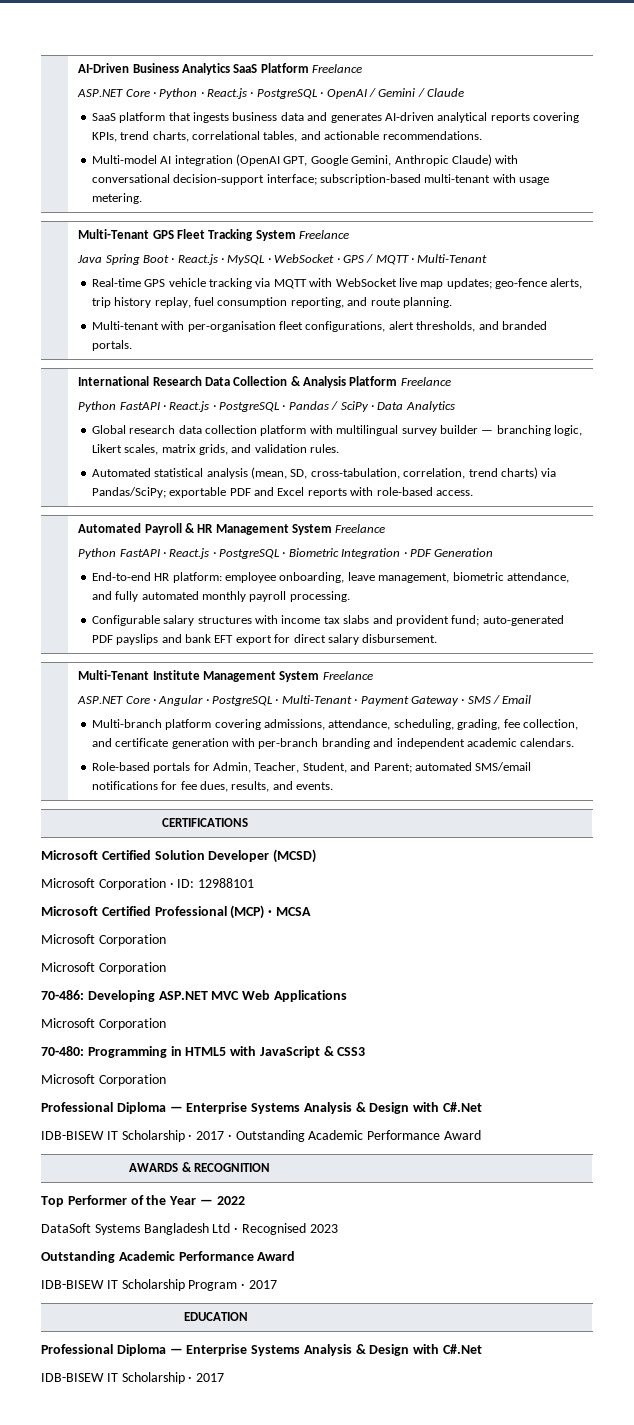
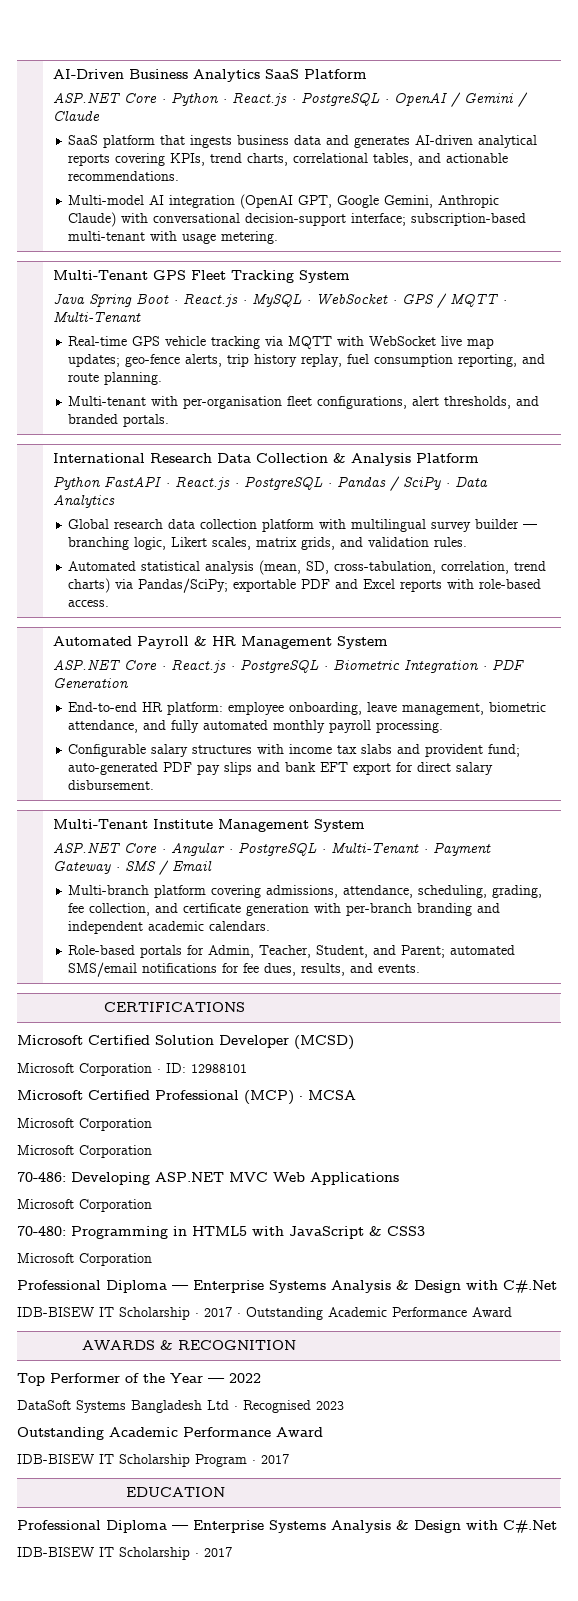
- AI-Driven Business Analytics SaaS Platform Freelance
+ AI-Driven Business Analytics SaaS Platform
- Multi-Tenant GPS Fleet Tracking System Freelance
+ Multi-Tenant GPS Fleet Tracking System
- International Research Data Collection & Analysis Platform Freelance
+ International Research Data Collection & Analysis Platform
- Automated Payroll & HR Management System Freelance
- Python FastAPI · React.js · PostgreSQL · Biometric Integration · PDF Generation
+ Automated Payroll & HR Management System
+ ASP.NET Core · React.js · PostgreSQL · Biometric Integration · PDF Generation
- Configurable salary structures with income tax slabs and provident fund; auto-generated PDF payslips and bank EFT export for direct salary disbursement.
+ Configurable salary structures with income tax slabs and provident fund; auto-generated PDF pay slips and bank EFT export for direct salary disbursement.
- Multi-Tenant Institute Management System Freelance
+ Multi-Tenant Institute Management System

